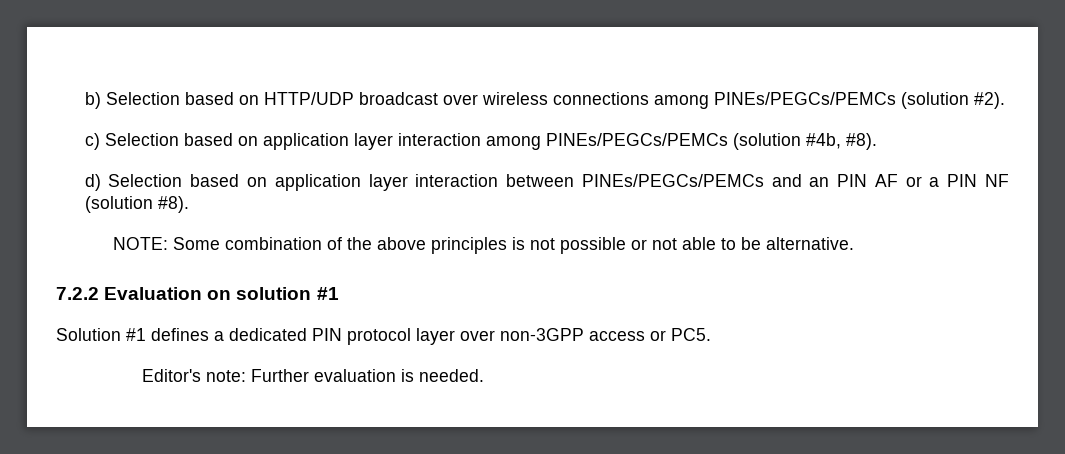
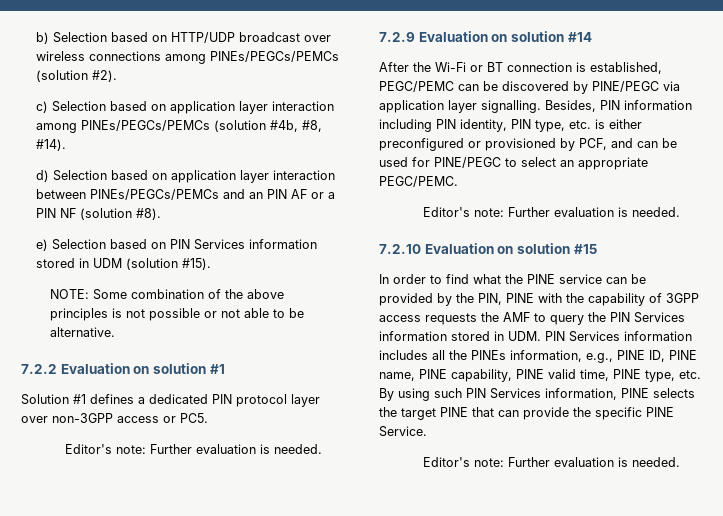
- c) Selection based on application layer interaction among PINEs/PEGCs/PEMCs (solution #4b, #8).
+ c) Selection based on application layer interaction among PINEs/PEGCs/PEMCs (solution #4b, #8, #14).
+ e) Selection based on PIN Services information stored in UDM (solution #15).
+ 7.2.9 Evaluation on solution #14
+ After the Wi-Fi or BT connection is established, PEGC/PEMC can be discovered by PINE/PEGC via application layer signalling. Besides, PIN information including PIN identity, PIN type, etc. is either preconfigured or provisioned by PCF, and can be used for PINE/PEGC to select an appropriate PEGC/PEMC.
+ Editor's note: Further evaluation is needed.
+ 7.2.10 Evaluation on solution #15
+ In order to find what the PINE service can be provided by the PIN, PINE with the capability of 3GPP access requests the AMF to query the PIN Services information stored in UDM. PIN Services information includes all the PINEs information, e.g., PINE ID, PINE name, PINE capability, PINE valid time, PINE type, etc. By using such PIN Services information, PINE selects the target PINE that can provide the specific PINE Service.
+ Editor's note: Further evaluation is needed.

